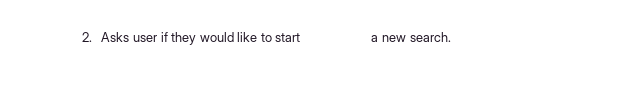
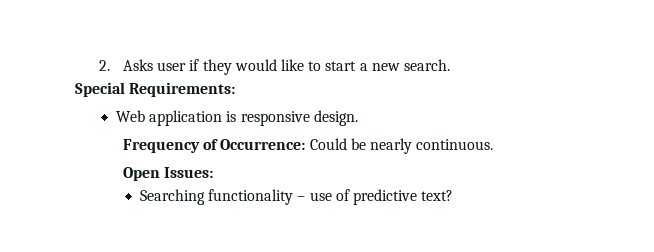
+ Special Requirements:
+ Web application is responsive design.
+ Frequency of Occurrence: Could be nearly continuous.
+ Open Issues:
+ Searching functionality – use of predictive text?

